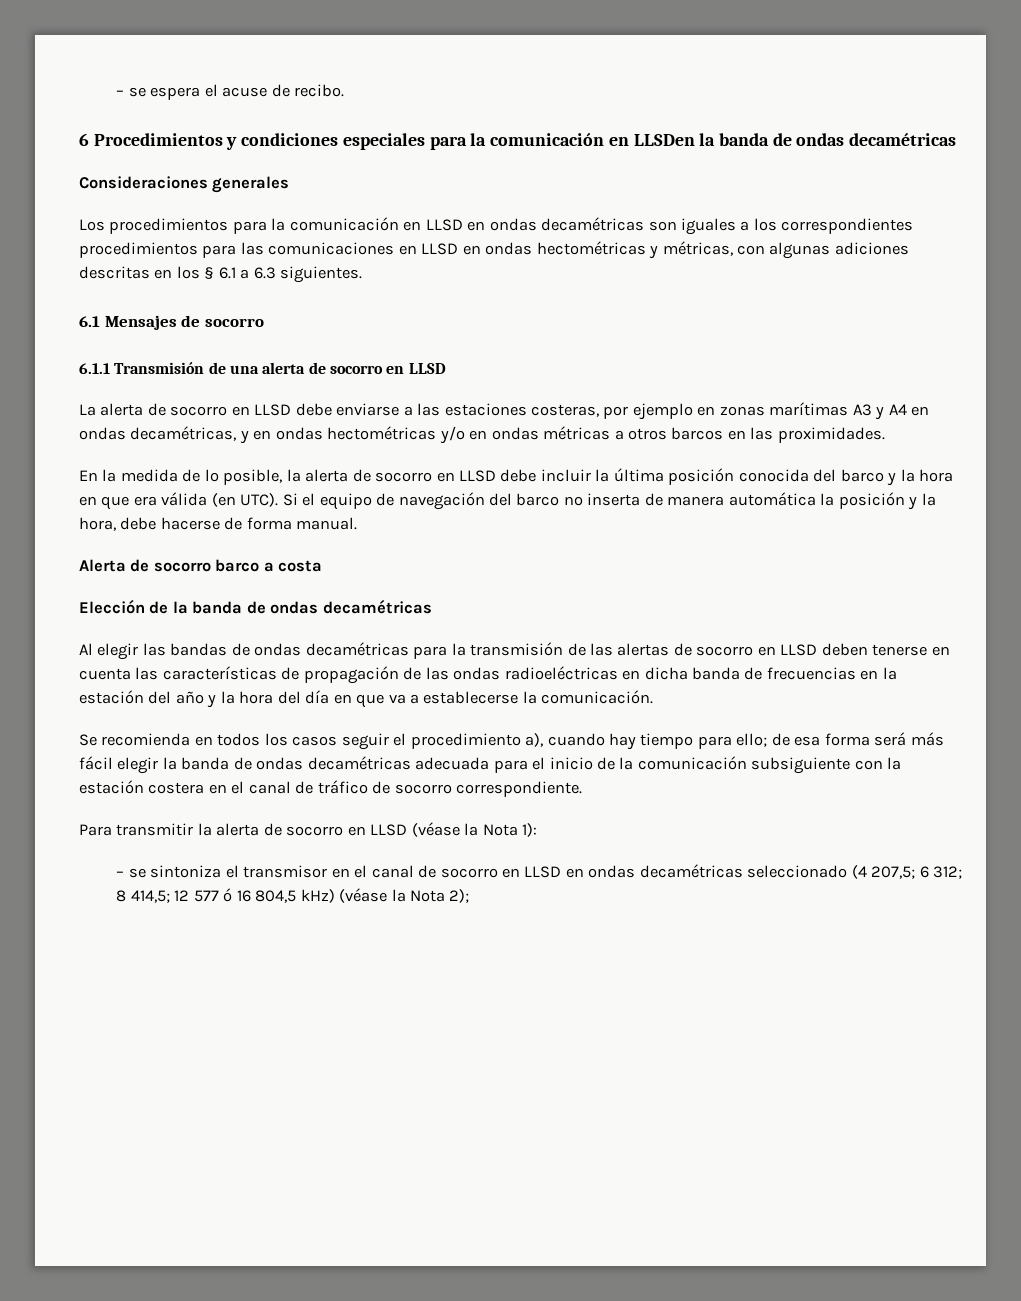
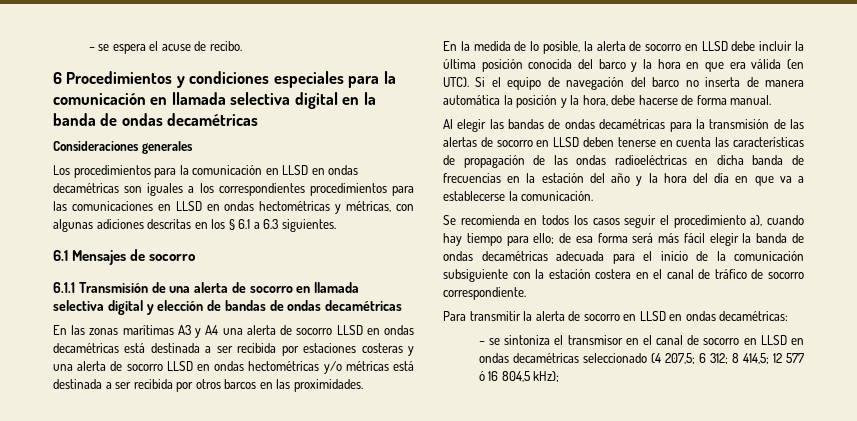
- 6 Procedimientos y condiciones especiales para la comunicación en LLSDen la banda de ondas decamétricas
+ 6 Procedimientos y condiciones especiales para la comunicación en llamada selectiva digital en la banda de ondas decamétricas
- 6.1.1 Transmisión de una alerta de socorro en LLSD
- La alerta de socorro en LLSD debe enviarse a las estaciones costeras, por ejemplo en zonas marítimas A3 y A4 en ondas decamétricas, y en ondas hectométricas y/o en ondas métricas a otros barcos en las proximidades.
+ 6.1.1 Transmisión de una alerta de socorro en llamada selectiva digital y elección de bandas de ondas decamétricas
+ En las zonas marítimas A3 y A4 una alerta de socorro LLSD en ondas decamétricas está destinada a ser recibida por estaciones costeras y una alerta de socorro LLSD en ondas hectométricas y/o métricas está destinada a ser recibida por otros barcos en las proximidades.
- Alerta de socorro barco a costa
- Elección de la banda de ondas decamétricas
- Para transmitir la alerta de socorro en LLSD (véase la Nota 1):
+ Para transmitir la alerta de socorro en LLSD en ondas decamétricas:
- – se sintoniza el transmisor en el canal de socorro en LLSD en ondas decamétricas seleccionado (4 207,5; 6 312; 8 414,5; 12 577 ó 16 804,5 kHz) (véase la Nota 2);
+ – se sintoniza el transmisor en el canal de socorro en LLSD en ondas decamétricas seleccionado (4 207,5; 6 312; 8 414,5; 12 577 ó 16 804,5 kHz);

